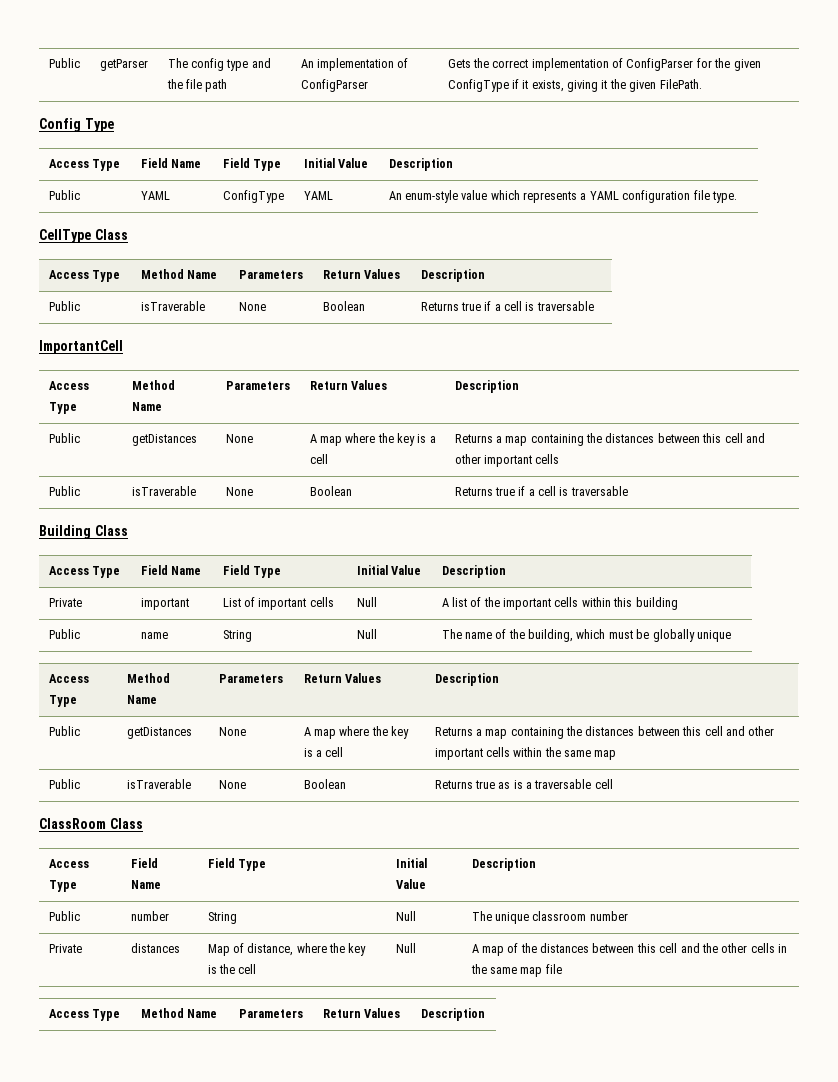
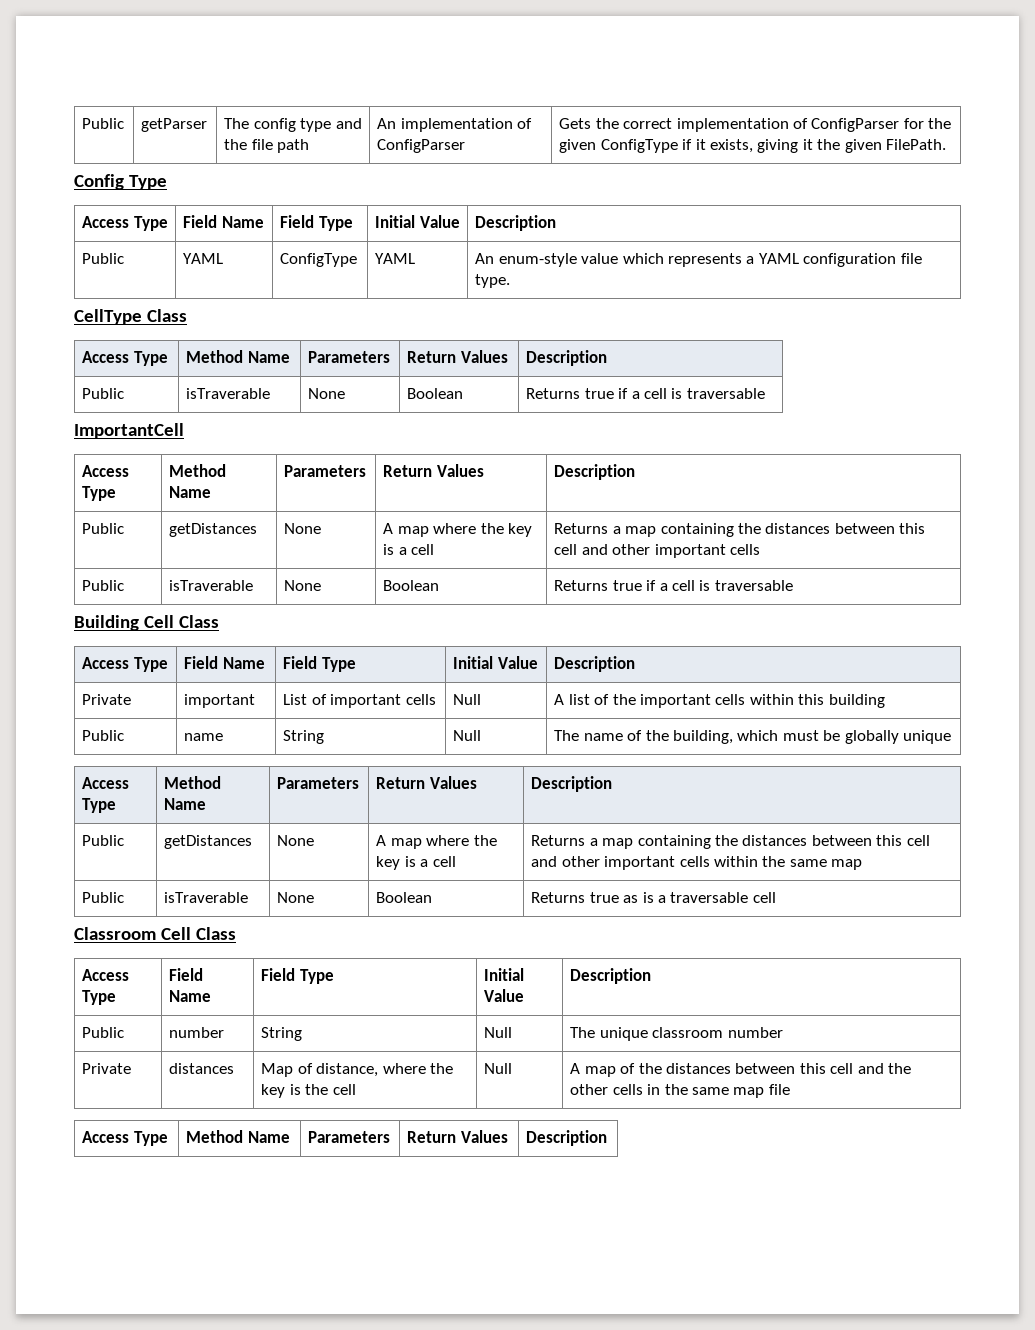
- Building Class
+ Building Cell Class
- ClassRoom Class
+ Classroom Cell Class

